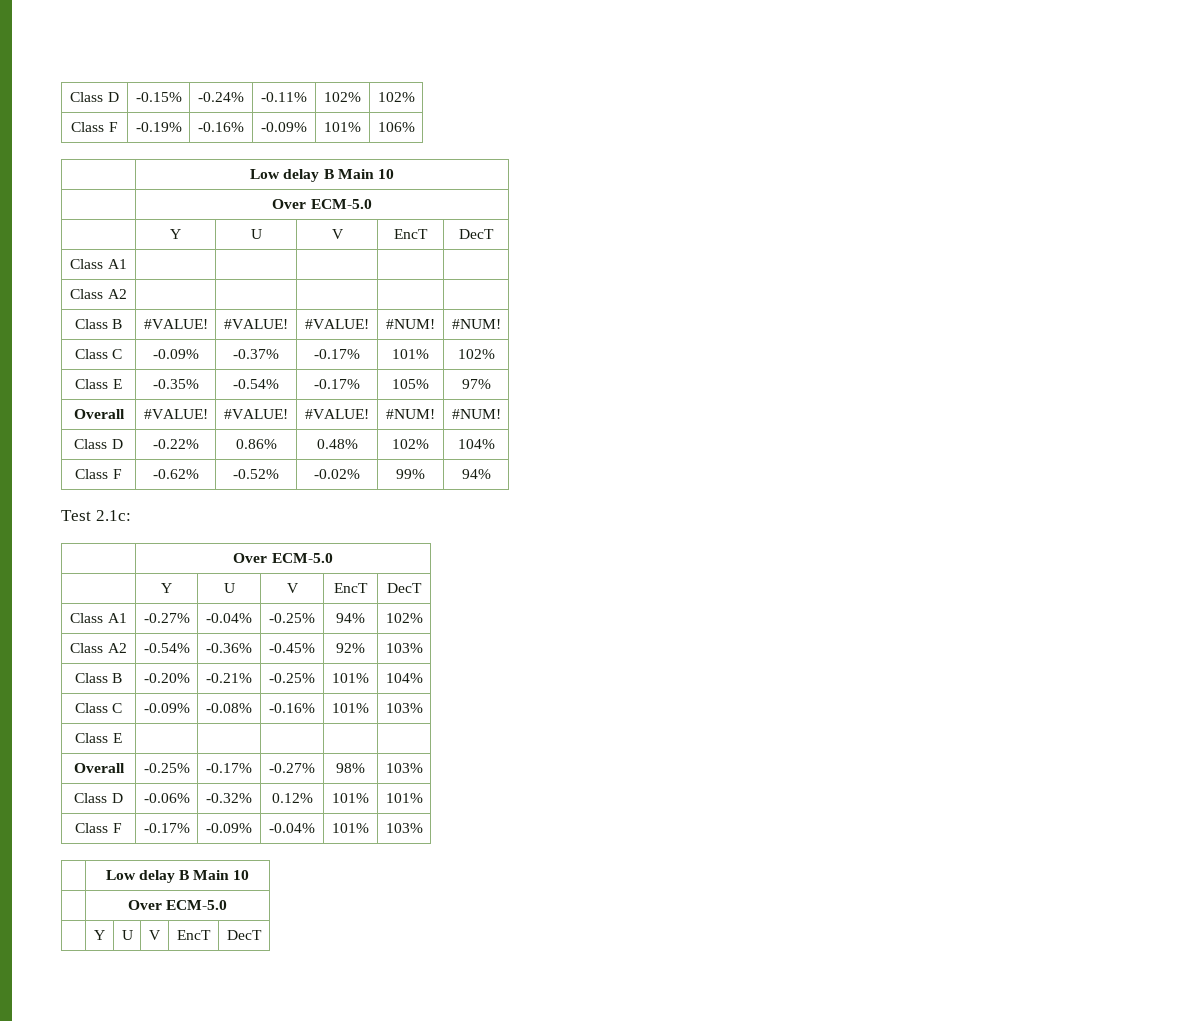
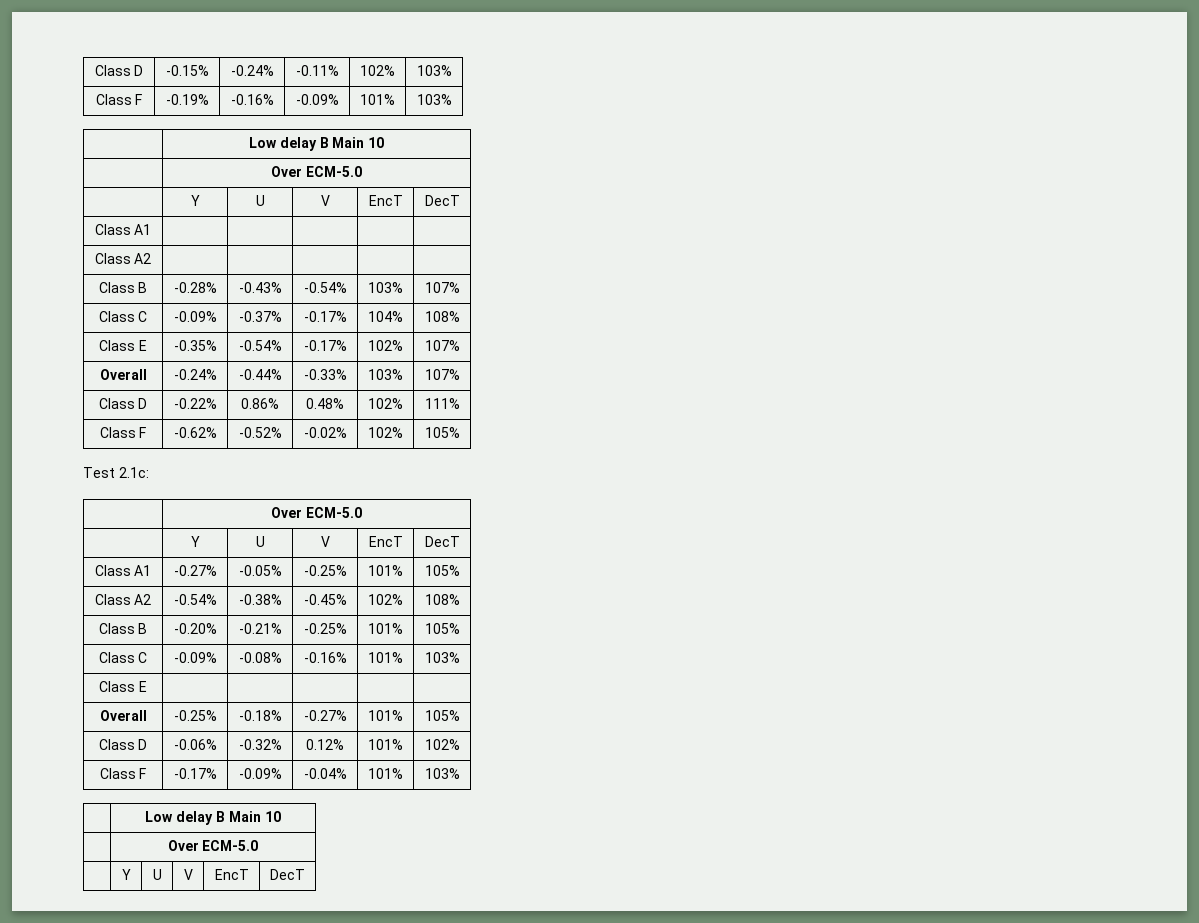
- Class D | -0.15% | -0.24% | -0.11% | 102% | 102%
+ Class D | -0.15% | -0.24% | -0.11% | 102% | 103%
- Class F | -0.19% | -0.16% | -0.09% | 101% | 106%
+ Class F | -0.19% | -0.16% | -0.09% | 101% | 103%
- Class B | #VALUE! | #VALUE! | #VALUE! | #NUM! | #NUM!
+ Class B | -0.28% | -0.43% | -0.54% | 103% | 107%
- Class C | -0.09% | -0.37% | -0.17% | 101% | 102%
+ Class C | -0.09% | -0.37% | -0.17% | 104% | 108%
- Class E | -0.35% | -0.54% | -0.17% | 105% | 97%
- Overall | #VALUE! | #VALUE! | #VALUE! | #NUM! | #NUM!
+ Class E | -0.35% | -0.54% | -0.17% | 102% | 107%
+ Overall | -0.24% | -0.44% | -0.33% | 103% | 107%
- Class D | -0.22% | 0.86% | 0.48% | 102% | 104%
+ Class D | -0.22% | 0.86% | 0.48% | 102% | 111%
- Class F | -0.62% | -0.52% | -0.02% | 99% | 94%
+ Class F | -0.62% | -0.52% | -0.02% | 102% | 105%
- Class A1 | -0.27% | -0.04% | -0.25% | 94% | 102%
+ Class A1 | -0.27% | -0.05% | -0.25% | 101% | 105%
- Class A2 | -0.54% | -0.36% | -0.45% | 92% | 103%
+ Class A2 | -0.54% | -0.38% | -0.45% | 102% | 108%
- Class B | -0.20% | -0.21% | -0.25% | 101% | 104%
+ Class B | -0.20% | -0.21% | -0.25% | 101% | 105%
- Overall | -0.25% | -0.17% | -0.27% | 98% | 103%
+ Overall | -0.25% | -0.18% | -0.27% | 101% | 105%
- Class D | -0.06% | -0.32% | 0.12% | 101% | 101%
+ Class D | -0.06% | -0.32% | 0.12% | 101% | 102%

